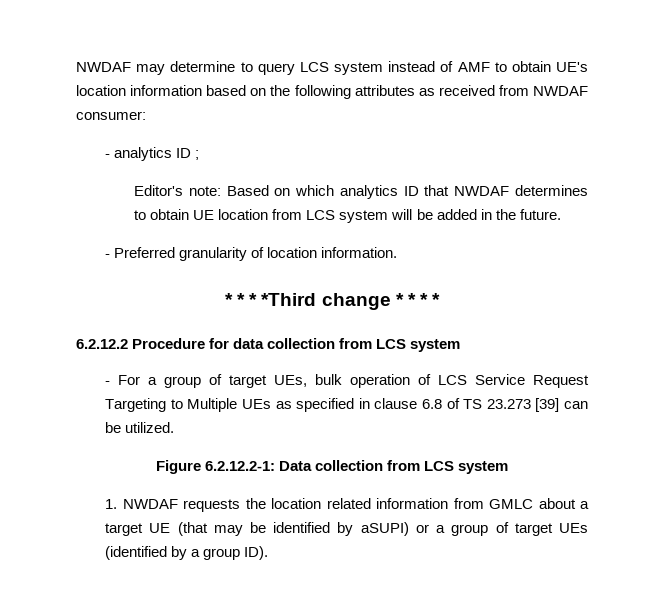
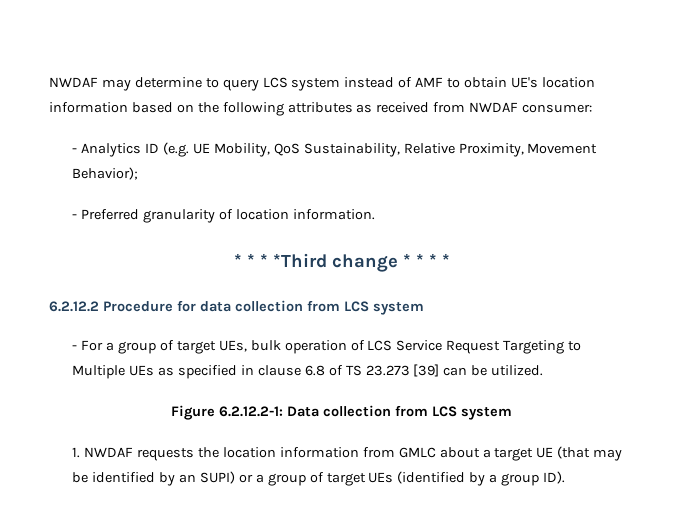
- - analytics ID ;
- Editor's note: Based on which analytics ID that NWDAF determines to obtain UE location from LCS system will be added in the future.
+ - Analytics ID (e.g. UE Mobility, QoS Sustainability, Relative Proximity, Movement Behavior);
- 1. NWDAF requests the location related information from GMLC about a target UE (that may be identified by aSUPI) or a group of target UEs (identified by a group ID).
+ 1. NWDAF requests the location information from GMLC about a target UE (that may be identified by an SUPI) or a group of target UEs (identified by a group ID).

